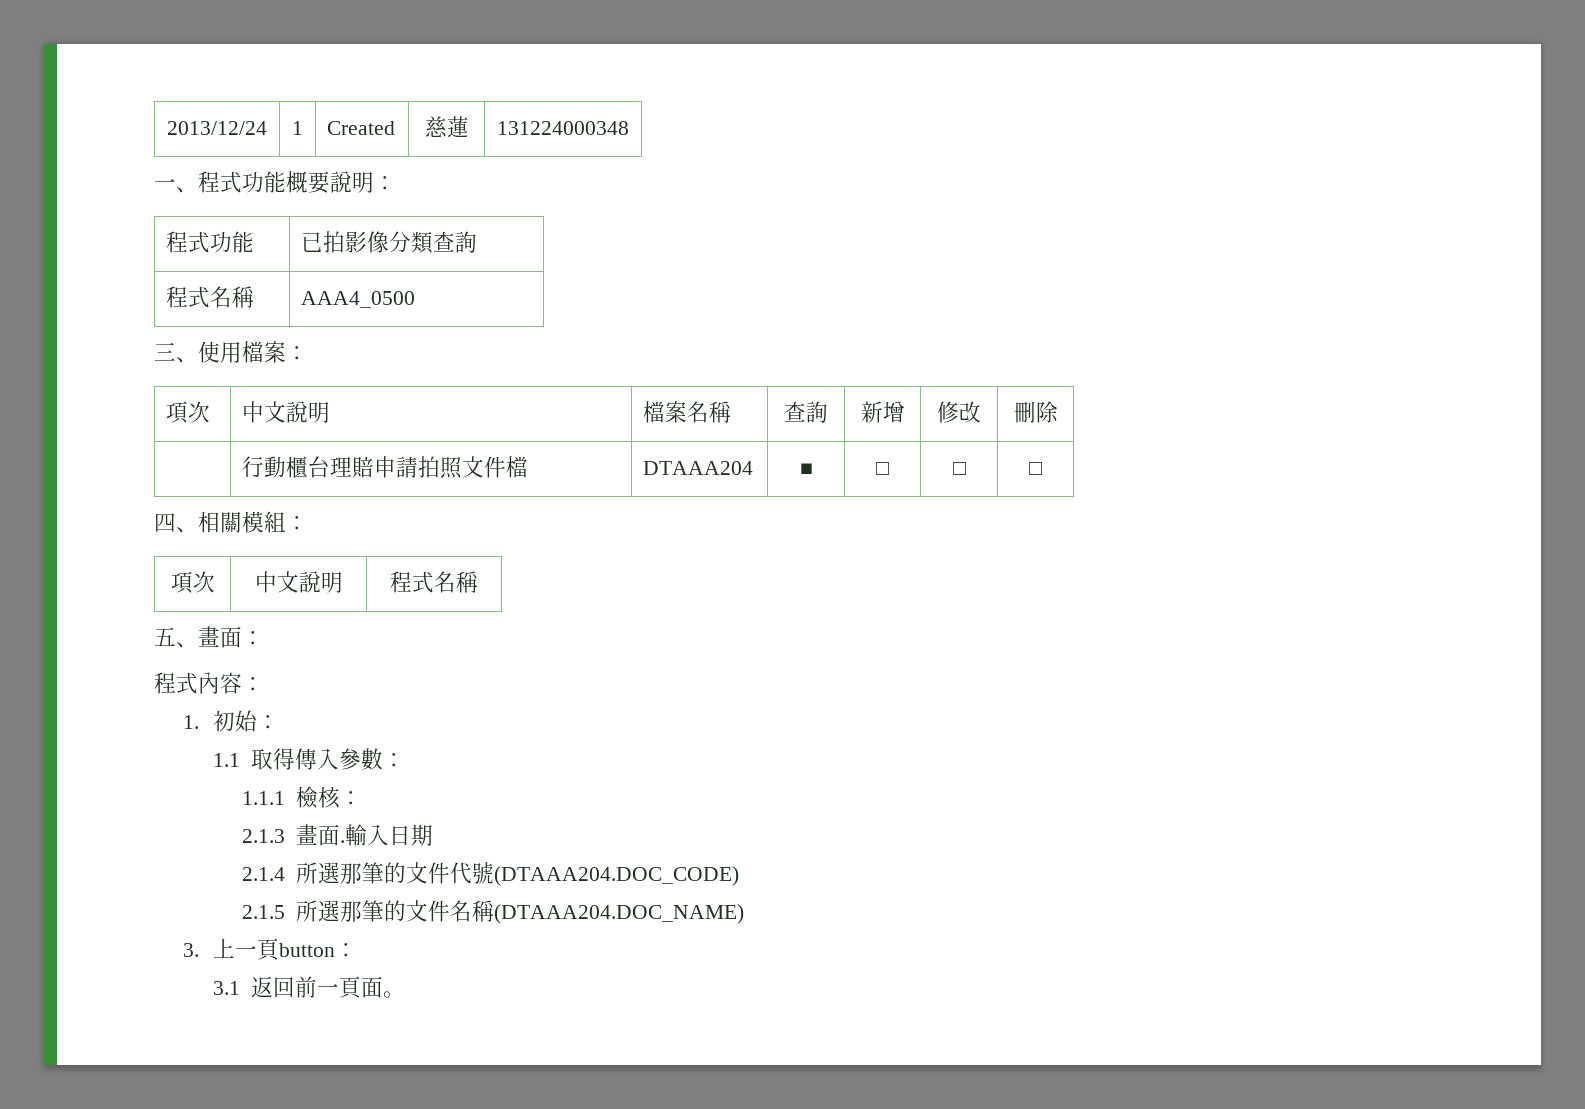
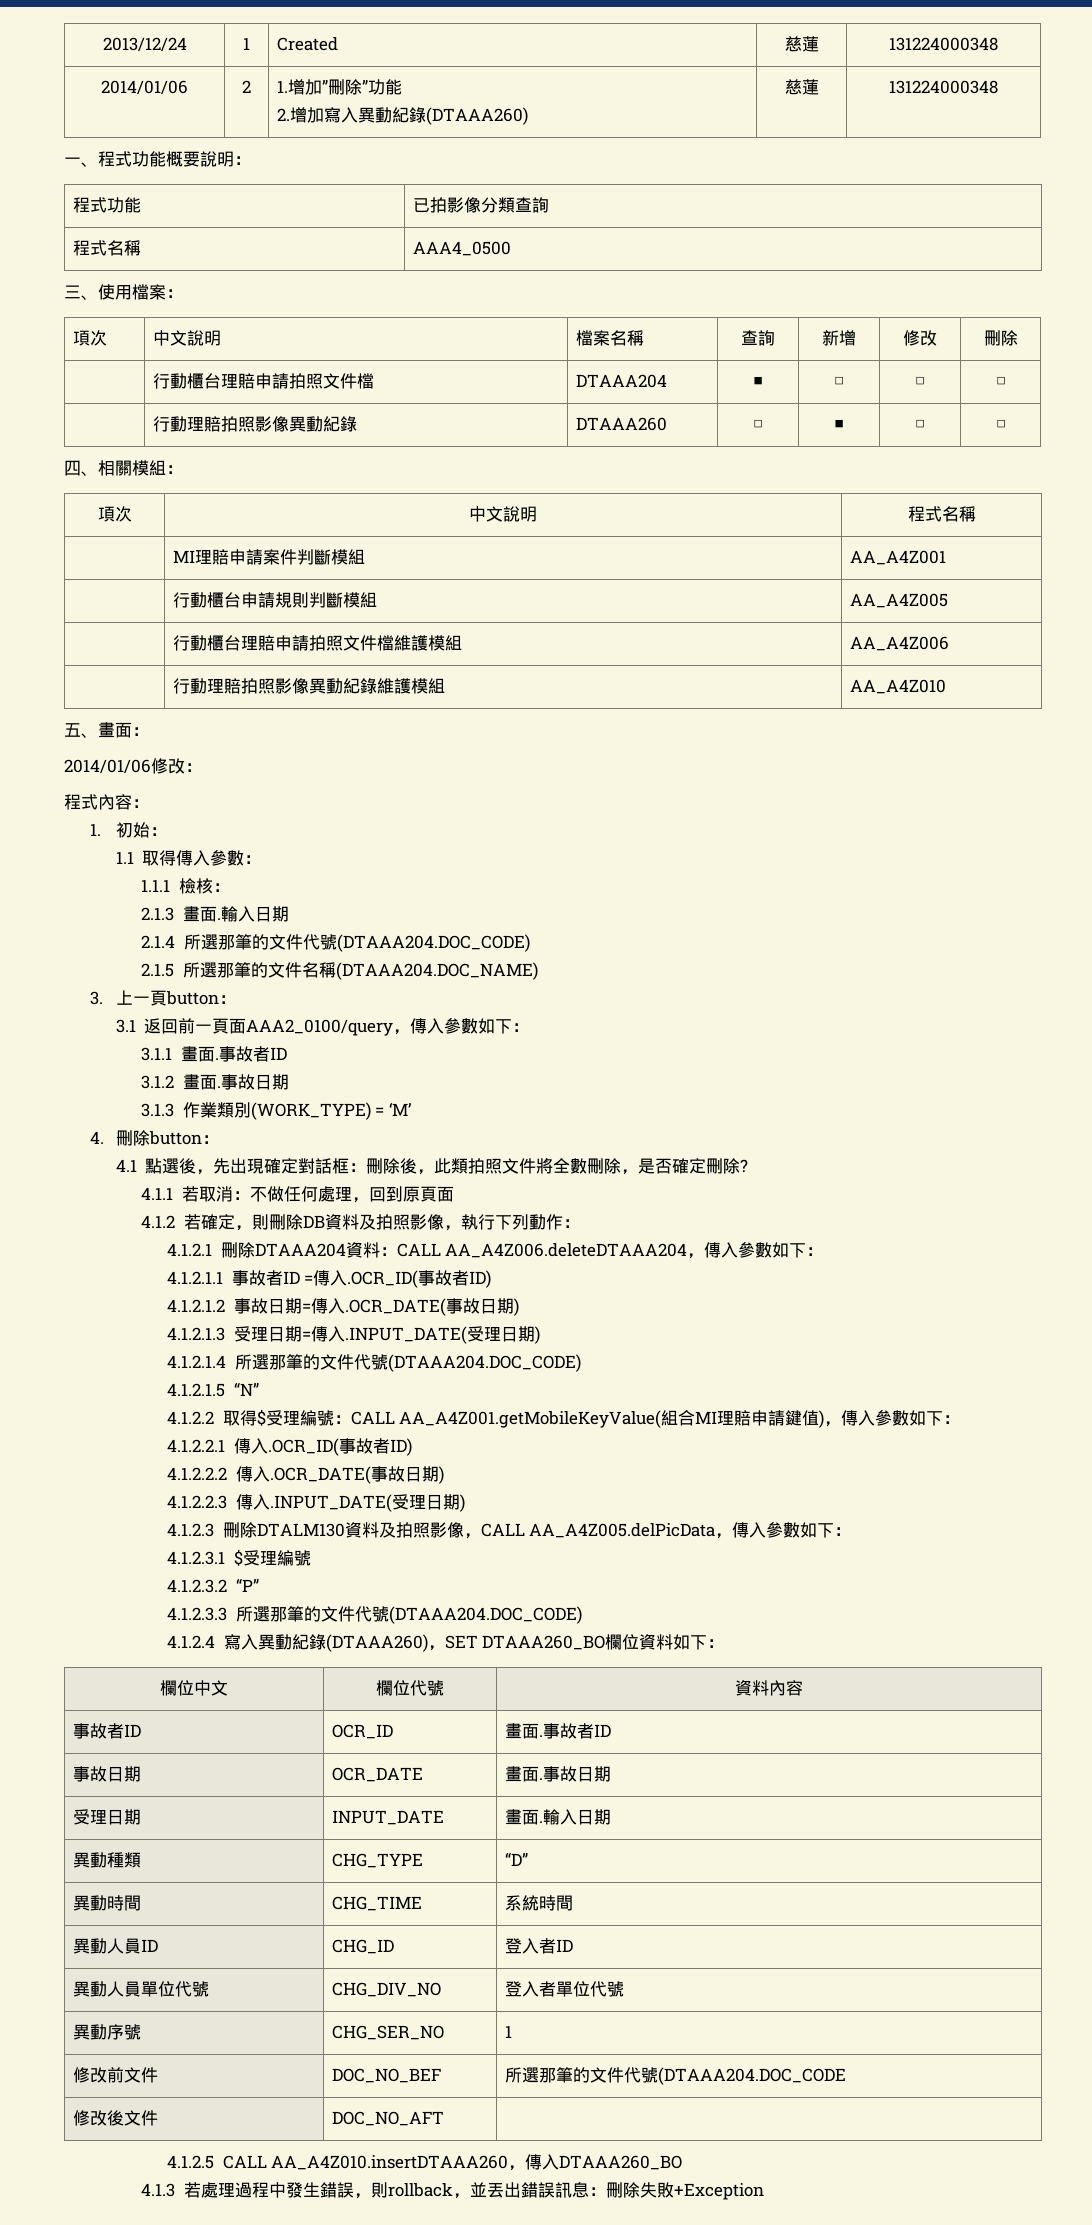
+ 2014/01/06 | 2 | 1.增加”刪除”功能
+ 2.增加寫入異動紀錄(DTAAA260) | 慈蓮 | 131224000348
+ | 行動理賠拍照影像異動紀錄 | DTAAA260 | □ | ■ | □ | □
+ | MI理賠申請案件判斷模組 | AA_A4Z001
+ | 行動櫃台申請規則判斷模組 | AA_A4Z005
+ | 行動櫃台理賠申請拍照文件檔維護模組 | AA_A4Z006
+ | 行動理賠拍照影像異動紀錄維護模組 | AA_A4Z010
+ 2014/01/06修改：
- 3.1返回前一頁面。
+ 3.1返回前一頁面AAA2_0100/query，傳入參數如下：
+ 3.1.1畫面.事故者ID
+ 3.1.2畫面.事故日期
+ 3.1.3作業類別(WORK_TYPE) = ‘M’
+ 4.刪除button：
+ 4.1點選後，先出現確定對話框：刪除後，此類拍照文件將全數刪除，是否確定刪除?
+ 4.1.1若取消：不做任何處理，回到原頁面
+ 4.1.2若確定，則刪除DB資料及拍照影像，執行下列動作：
+ 4.1.2.1刪除DTAAA204資料：CALL AA_A4Z006.deleteDTAAA204，傳入參數如下：
+ 4.1.2.1.1事故者ID =傳入.OCR_ID(事故者ID)
+ 4.1.2.1.2事故日期=傳入.OCR_DATE(事故日期)
+ 4.1.2.1.3受理日期=傳入.INPUT_DATE(受理日期)
+ 4.1.2.1.4所選那筆的文件代號(DTAAA204.DOC_CODE)
+ 4.1.2.1.5 “N”
+ 4.1.2.2取得$受理編號：CALL AA_A4Z001.getMobileKeyValue(組合MI理賠申請鍵值)，傳入參數如下：
+ 4.1.2.2.1傳入.OCR_ID(事故者ID)
+ 4.1.2.2.2傳入.OCR_DATE(事故日期)
+ 4.1.2.2.3傳入.INPUT_DATE(受理日期)
+ 4.1.2.3刪除DTALM130資料及拍照影像，CALL AA_A4Z005.delPicData，傳入參數如下：
+ 4.1.2.3.1 $受理編號
+ 4.1.2.3.2 “P”
+ 4.1.2.3.3所選那筆的文件代號(DTAAA204.DOC_CODE)
+ 4.1.2.4寫入異動紀錄(DTAAA260)，SET DTAAA260_BO欄位資料如下：
+ 欄位中文 | 欄位代號 | 資料內容
+ 事故者ID | OCR_ID | 畫面.事故者ID
+ 事故日期 | OCR_DATE | 畫面.事故日期
+ 受理日期 | INPUT_DATE | 畫面.輸入日期
+ 異動種類 | CHG_TYPE | “D”
+ 異動時間 | CHG_TIME | 系統時間
+ 異動人員ID | CHG_ID | 登入者ID
+ 異動人員單位代號 | CHG_DIV_NO | 登入者單位代號
+ 異動序號 | CHG_SER_NO | 1
+ 修改前文件 | DOC_NO_BEF | 所選那筆的文件代號(DTAAA204.DOC_CODE
+ 修改後文件 | DOC_NO_AFT |
+ 4.1.2.5 CALL AA_A4Z010.insertDTAAA260，傳入DTAAA260_BO
+ 4.1.3若處理過程中發生錯誤，則rollback，並丟出錯誤訊息：刪除失敗+Exception

